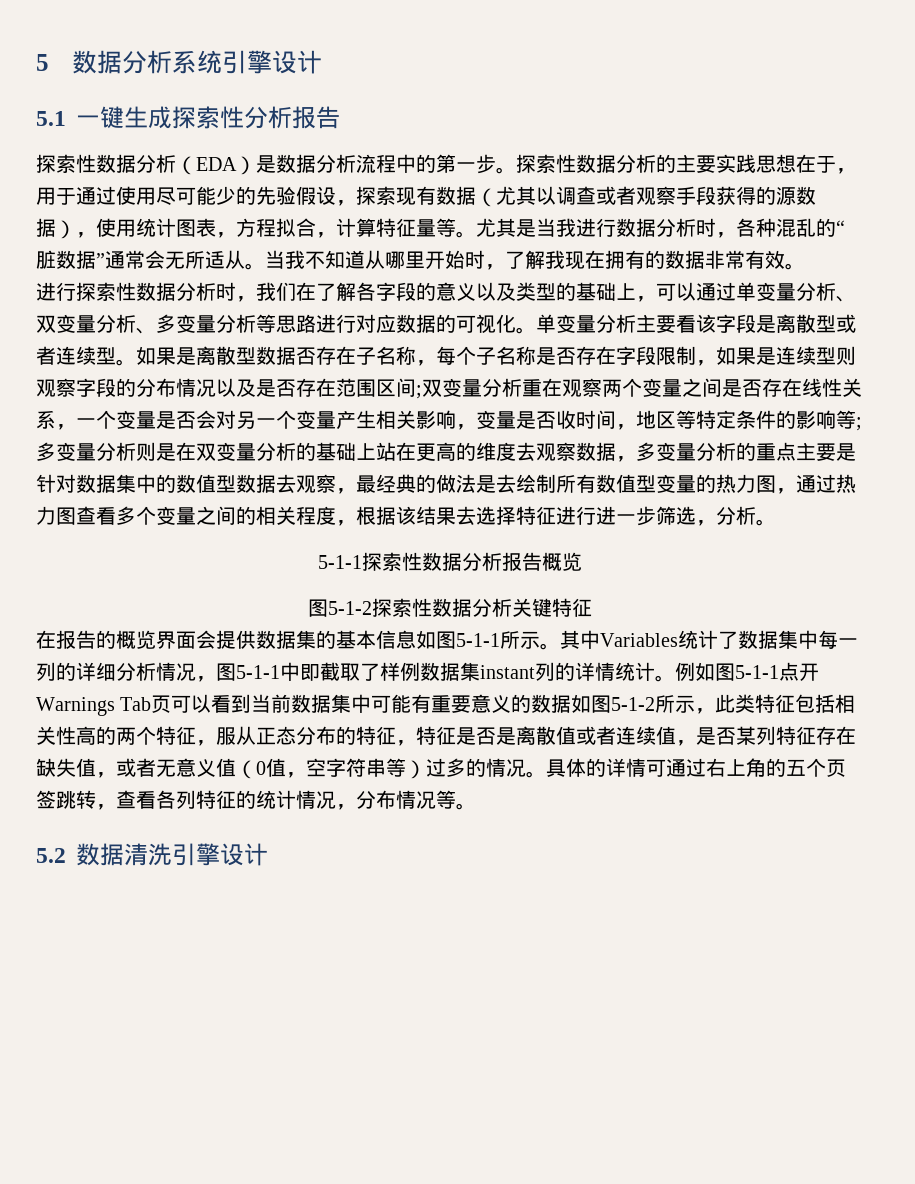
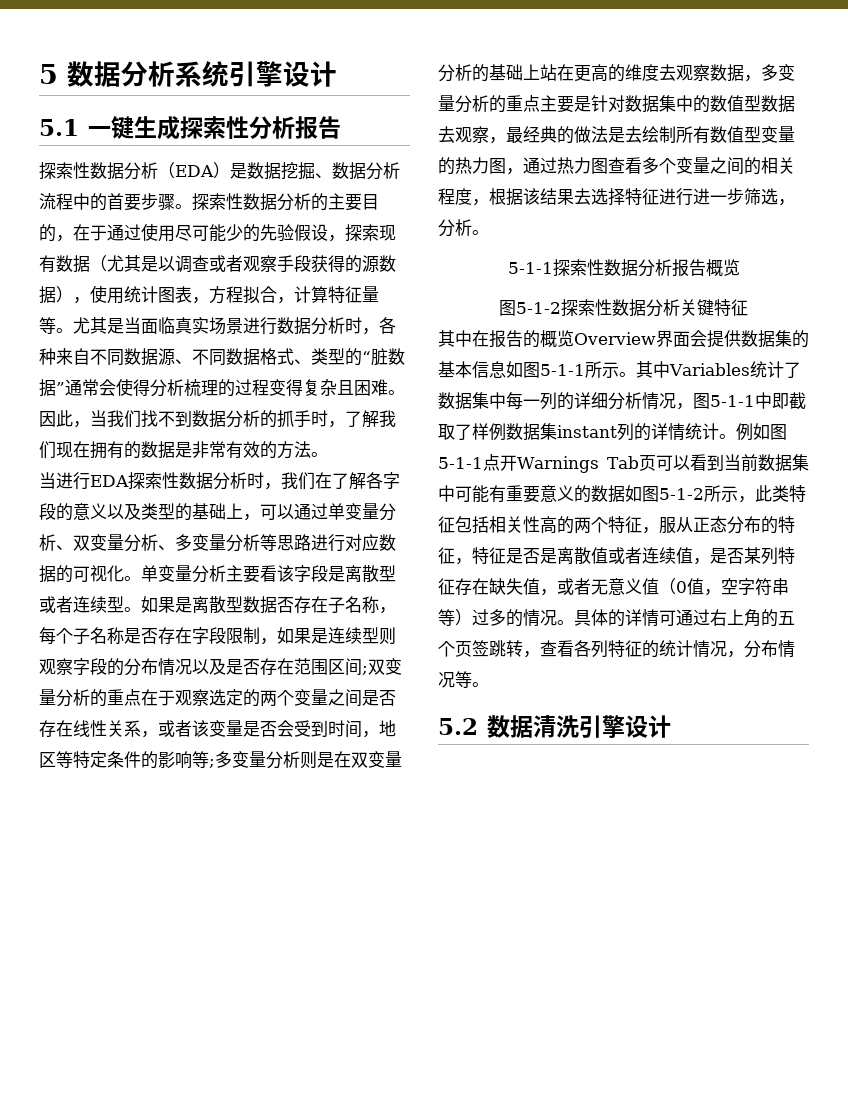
- 探索性数据分析（EDA）是数据分析流程中的第一步。
+ 探索性数据分析（EDA）是数据挖掘、数据分析流程中的首要步骤。
- 探索性数据分析的主要实践思想在于，用于通过使用尽可能少的先验假设，探索现有数据（尤其以调查或者观察手段获得的源数据），使用统计图表，方程拟合，计算特征量等。
+ 探索性数据分析的主要目的，在于通过使用尽可能少的先验假设，探索现有数据（尤其是以调查或者观察手段获得的源数据），使用统计图表，方程拟合，计算特征量等。
- 尤其是当我进行数据分析时，各种混乱的“脏数据”通常会无所适从。当我不知道从哪里开始时，了解我现在拥有的数据非常有效。
- 进行探索性数据分析时，我们在了解各字段的意义以及类型的基础上，可以通过单变量分析、双变量分析、多变量分析等思路进行对应数据的可视化。
+ 尤其是当面临真实场景进行数据分析时，各种来自不同数据源、不同数据格式、类型的“脏数据”通常会使得分析梳理的过程变得复杂且困难。因此，当我们找不到数据分析的抓手时，了解我们现在拥有的数据是非常有效的方法。
+ 当进行EDA探索性数据分析时，我们在了解各字段的意义以及类型的基础上，可以通过单变量分析、双变量分析、多变量分析等思路进行对应数据的可视化。
- 双变量分析重在观察两个变量之间是否存在线性关系，一个变量是否会对另一个变量产生相关影响，变量是否收时间，地区等特定条件的影响等;
+ 双变量分析的重点在于观察选定的两个变量之间是否存在线性关系，或者该变量是否会受到时间，地区等特定条件的影响等;
- 在报告的概览界面会提供数据集的基本信息如图5-1-1所示。
+ 其中在报告的概览Overview界面会提供数据集的基本信息如图5-1-1所示。

